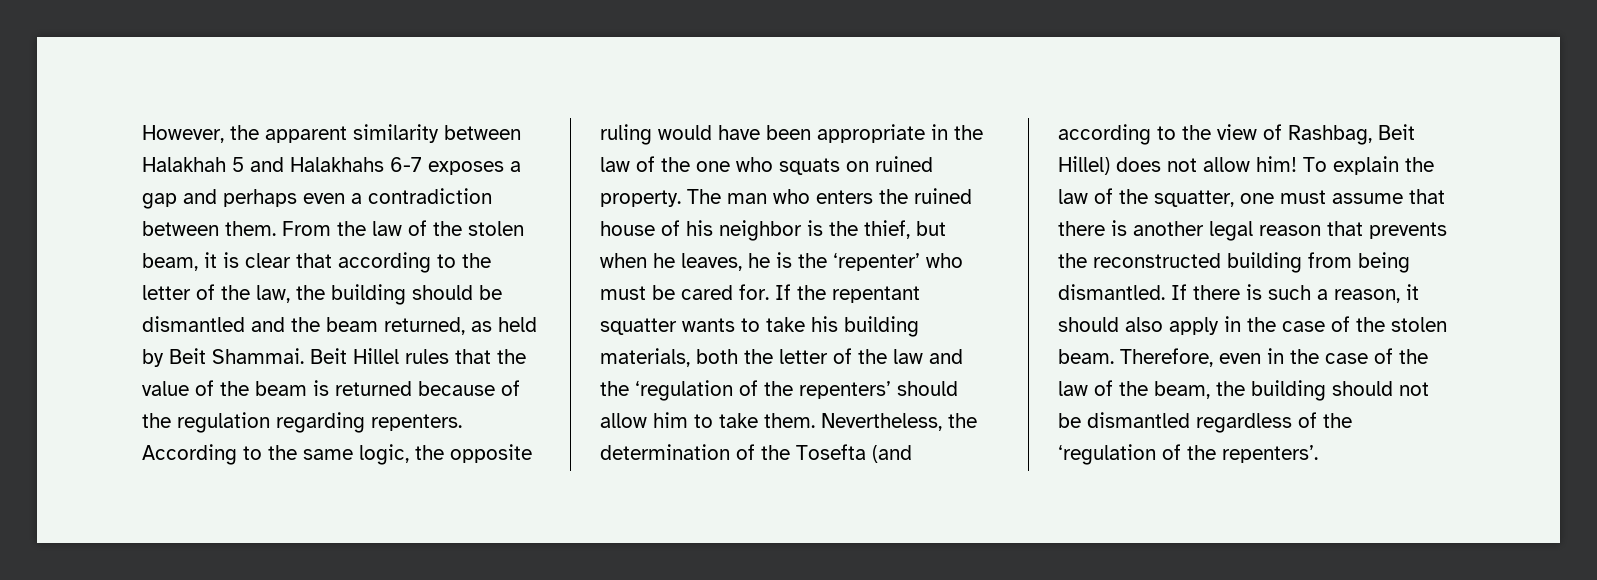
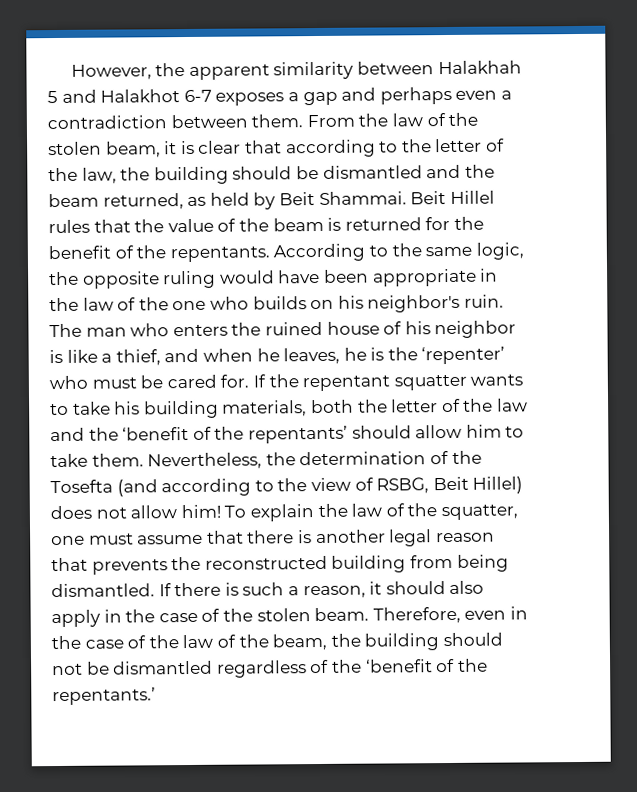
- However, the apparent similarity between Halakhah 5 and Halakhahs 6-7 exposes a gap and perhaps even a contradiction between them.
+ However, the apparent similarity between Halakhah 5 and Halakhot 6-7 exposes a gap and perhaps even a contradiction between them.
- Beit Hillel rules that the value of the beam is returned because of the regulation regarding repenters.
+ Beit Hillel rules that the value of the beam is returned for the benefit of the repentants.
- According to the same logic, the opposite ruling would have been appropriate in the law of the one who squats on ruined property.
+ According to the same logic, the opposite ruling would have been appropriate in the law of the one who builds on his neighbor's ruin.
- The man who enters the ruined house of his neighbor is the thief, but when he leaves, he is the ‘repenter’ who must be cared for.
+ The man who enters the ruined house of his neighbor is like a thief, and when he leaves, he is the ‘repenter’ who must be cared for.
- If the repentant squatter wants to take his building materials, both the letter of the law and the ‘regulation of the repenters’ should allow him to take them.
+ If the repentant squatter wants to take his building materials, both the letter of the law and the ‘benefit of the repentants’ should allow him to take them.
- Nevertheless, the determination of the Tosefta (and according to the view of Rashbag, Beit Hillel) does not allow him!
+ Nevertheless, the determination of the Tosefta (and according to the view of RSBG, Beit Hillel) does not allow him!
- Therefore, even in the case of the law of the beam, the building should not be dismantled regardless of the ‘regulation of the repenters’.
+ Therefore, even in the case of the law of the beam, the building should not be dismantled regardless of the ‘benefit of the repentants.’

